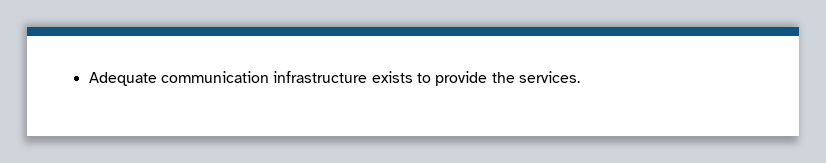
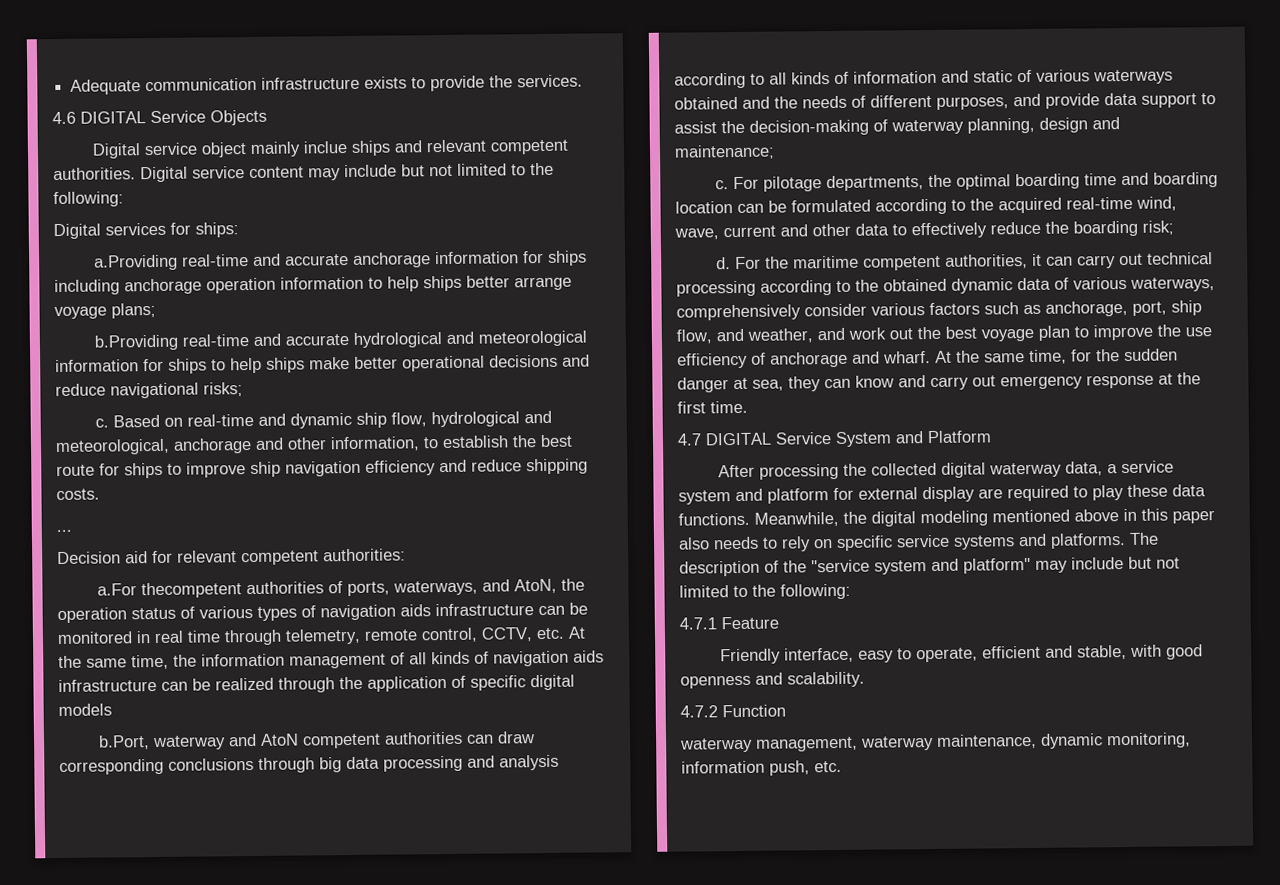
+ 4.6 DIGITAL Service Objects
+ Digital service object mainly inclue ships and relevant competent authorities. Digital service content may include but not limited to the following:
+ Digital services for ships:
+ a.Providing real-time and accurate anchorage information for ships including anchorage operation information to help ships better arrange voyage plans;
+ b.Providing real-time and accurate hydrological and meteorological information for ships to help ships make better operational decisions and reduce navigational risks;
+ c. Based on real-time and dynamic ship flow, hydrological and meteorological, anchorage and other information, to establish the best route for ships to improve ship navigation efficiency and reduce shipping costs.
+ ...
+ Decision aid for relevant competent authorities:
+ a.For thecompetent authorities of ports, waterways, and AtoN, the operation status of various types of navigation aids infrastructure can be monitored in real time through telemetry, remote control, CCTV, etc. At the same time, the information management of all kinds of navigation aids infrastructure can be realized through the application of specific digital models
+ b.Port, waterway and AtoN competent authorities can draw corresponding conclusions through big data processing and analysis according to all kinds of information and static of various waterways obtained and the needs of different purposes, and provide data support to assist the decision-making of waterway planning, design and maintenance;
+ c. For pilotage departments, the optimal boarding time and boarding location can be formulated according to the acquired real-time wind, wave, current and other data to effectively reduce the boarding risk;
+ d. For the maritime competent authorities, it can carry out technical processing according to the obtained dynamic data of various waterways, comprehensively consider various factors such as anchorage, port, ship flow, and weather, and work out the best voyage plan to improve the use efficiency of anchorage and wharf. At the same time, for the sudden danger at sea, they can know and carry out emergency response at the first time.
+ 4.7 DIGITAL Service System and Platform
+ After processing the collected digital waterway data, a service system and platform for external display are required to play these data functions. Meanwhile, the digital modeling mentioned above in this paper also needs to rely on specific service systems and platforms. The description of the "service system and platform" may include but not limited to the following:
+ 4.7.1 Feature
+ Friendly interface, easy to operate, efficient and stable, with good openness and scalability.
+ 4.7.2 Function
+ waterway management, waterway maintenance, dynamic monitoring, information push, etc.

